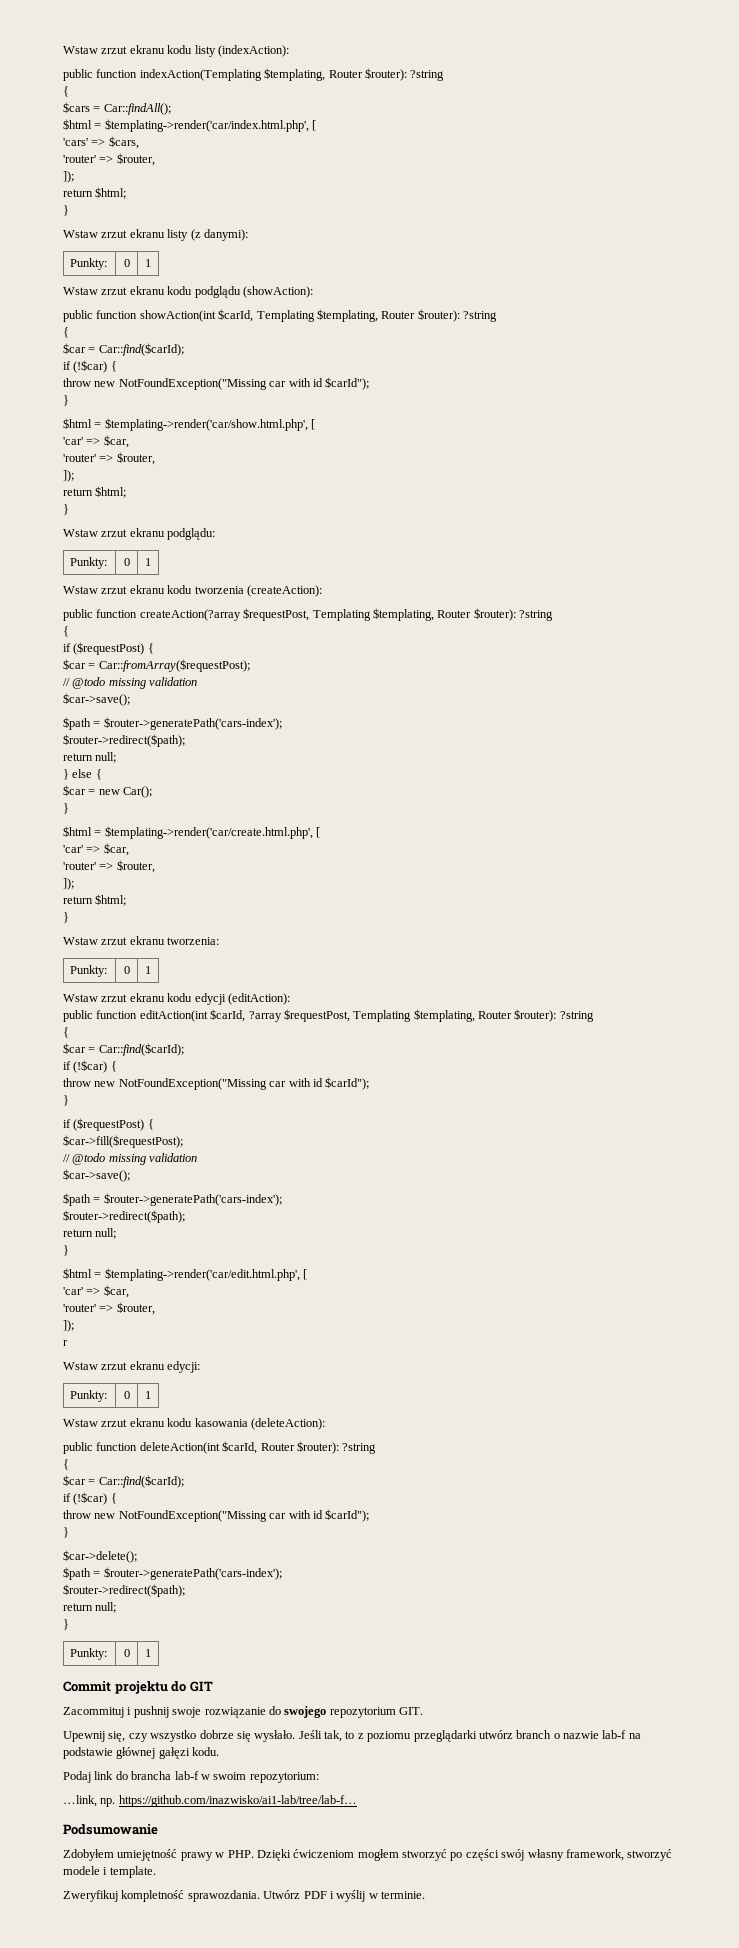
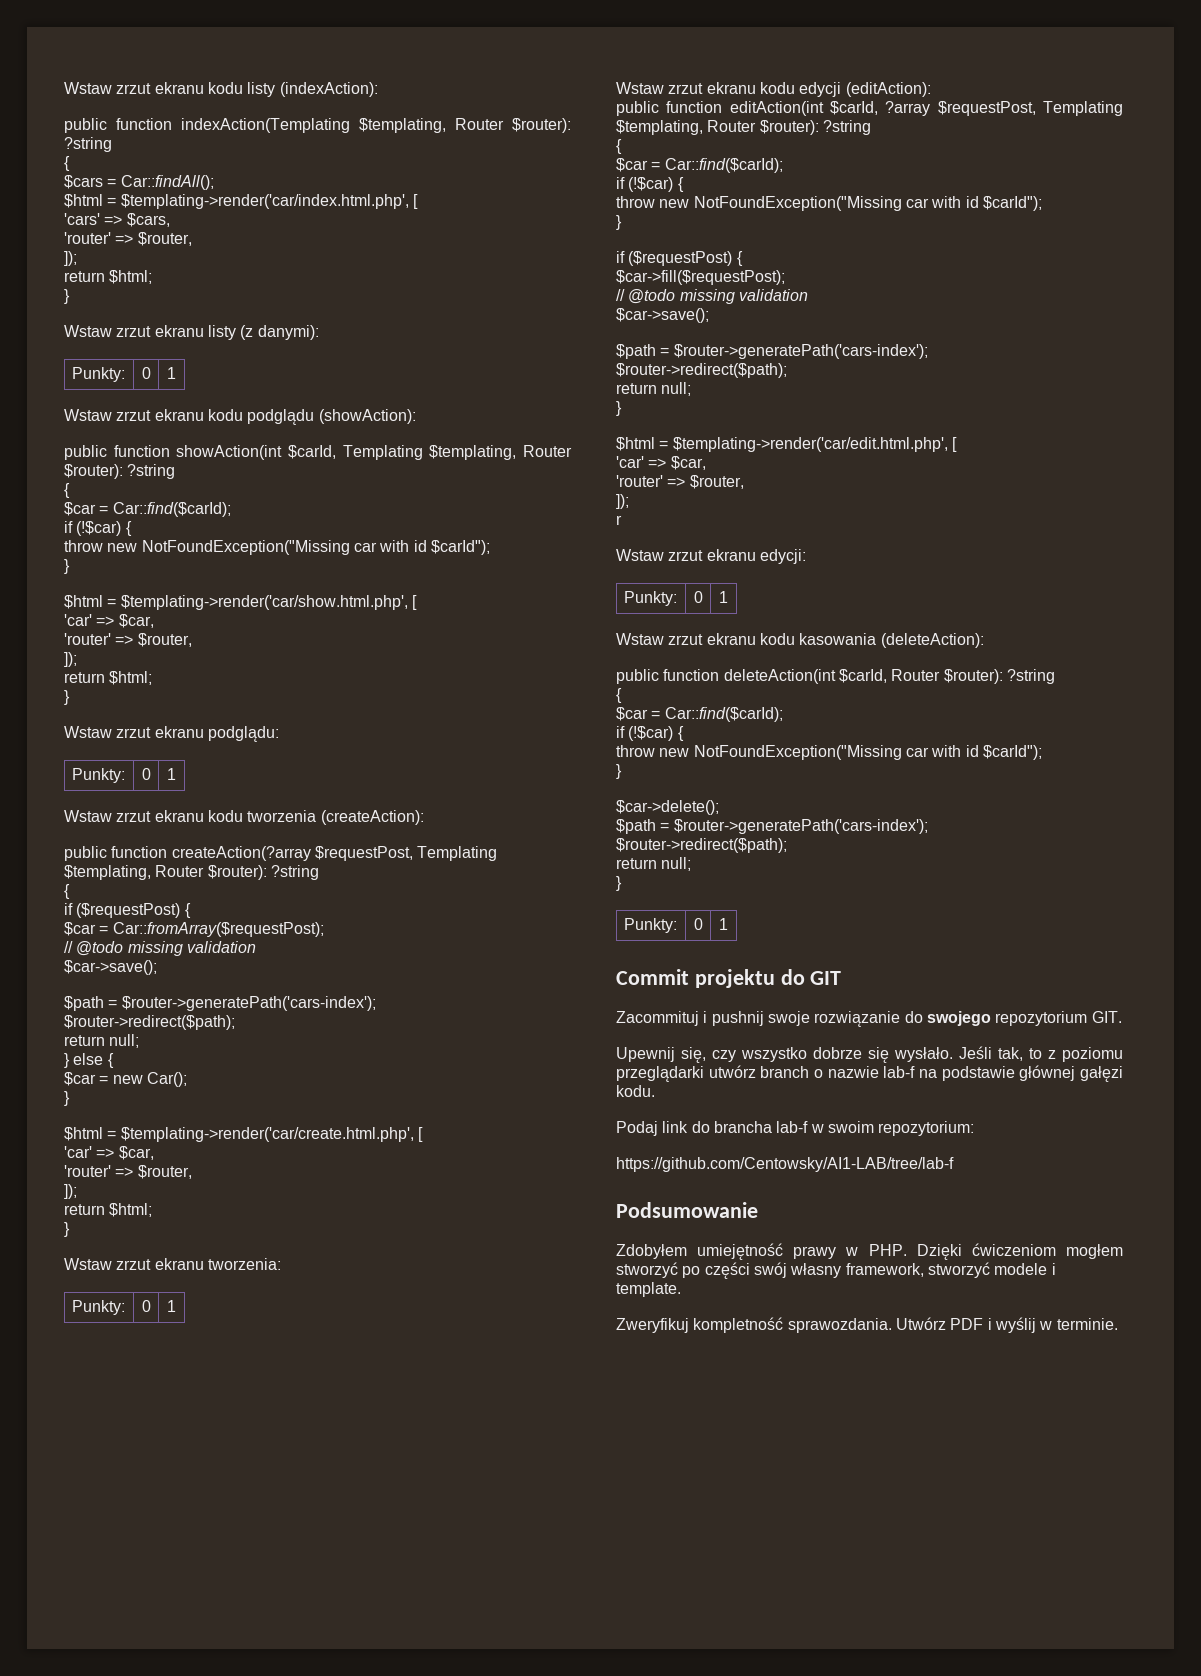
- …link, np. https://github.com/inazwisko/ai1-lab/tree/lab-f…
+ https://github.com/Centowsky/AI1-LAB/tree/lab-f

